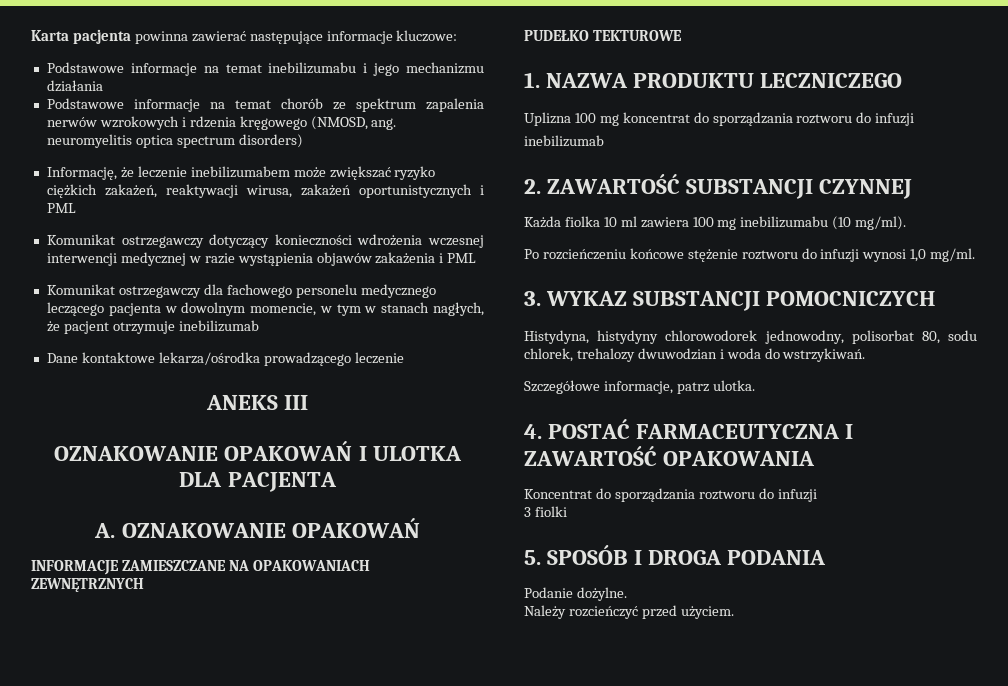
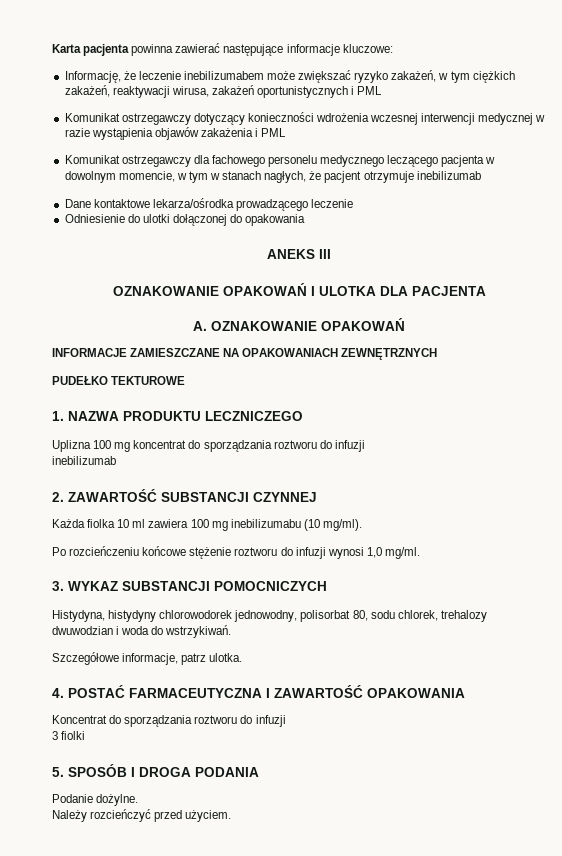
- Podstawowe informacje na temat inebilizumabu i jego mechanizmu działania
- Podstawowe informacje na temat chorób ze spektrum zapalenia nerwów wzrokowych i rdzenia kręgowego (NMOSD, ang. neuromyelitis optica spectrum disorders)
- Informację, że leczenie inebilizumabem może zwiększać ryzyko ciężkich zakażeń, reaktywacji wirusa, zakażeń oportunistycznych i PML
+ Informację, że leczenie inebilizumabem może zwiększać ryzyko zakażeń, w tym ciężkich zakażeń, reaktywacji wirusa, zakażeń oportunistycznych i PML
+ Odniesienie do ulotki dołączonej do opakowania

